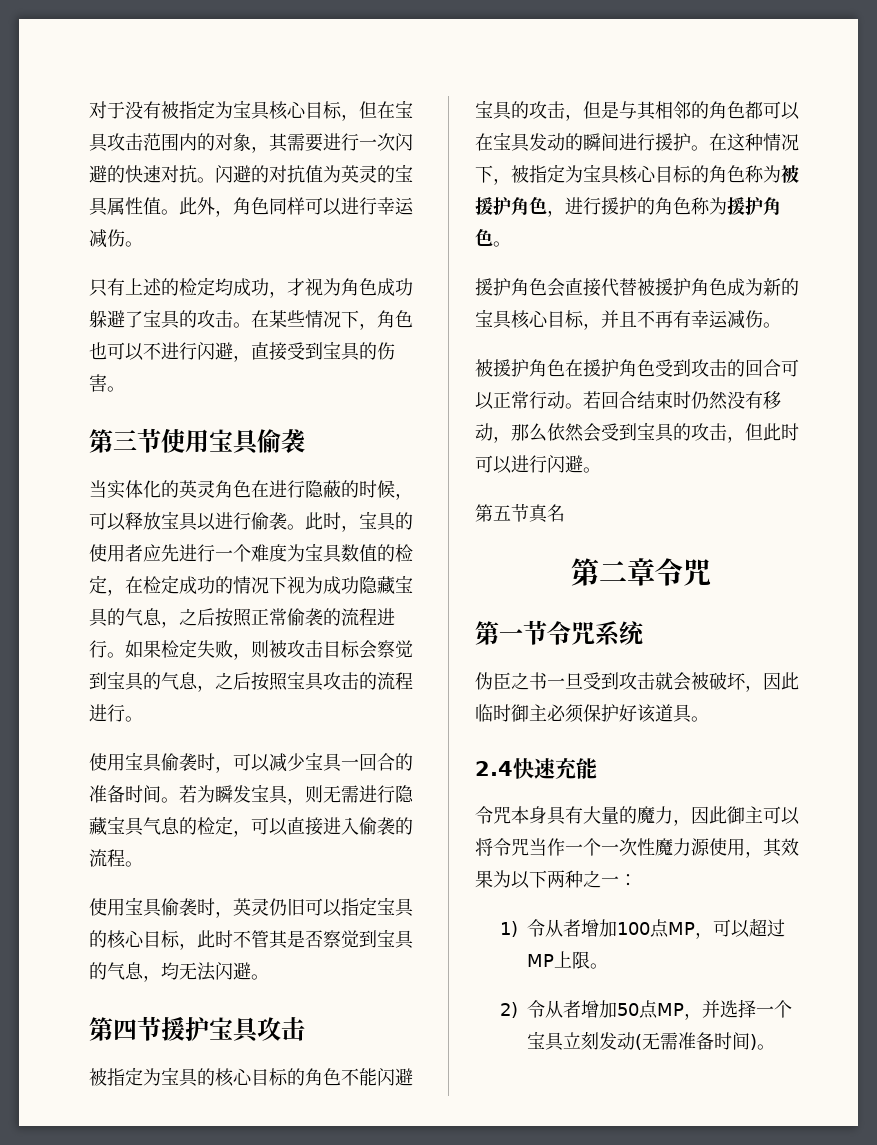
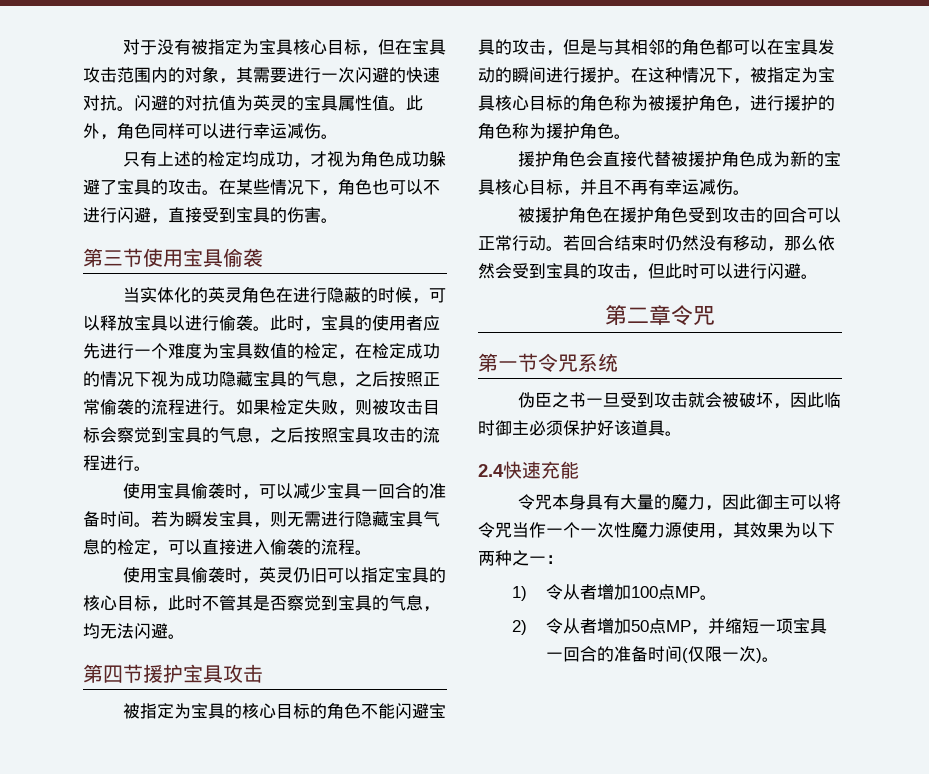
- 第五节真名
- 1)令从者增加100点MP，可以超过MP上限。
+ 1)令从者增加100点MP。
- 2)令从者增加50点MP，并选择一个宝具立刻发动(无需准备时间)。
+ 2)令从者增加50点MP，并缩短一项宝具一回合的准备时间(仅限一次)。

